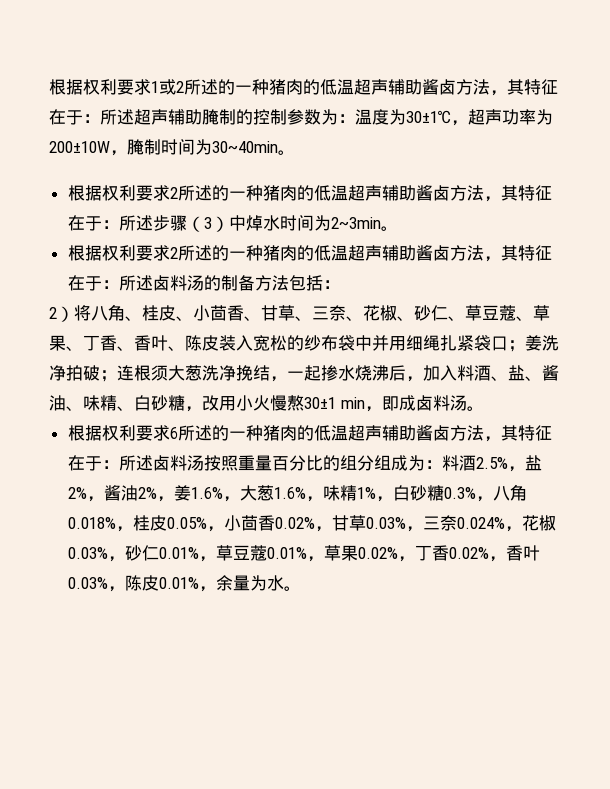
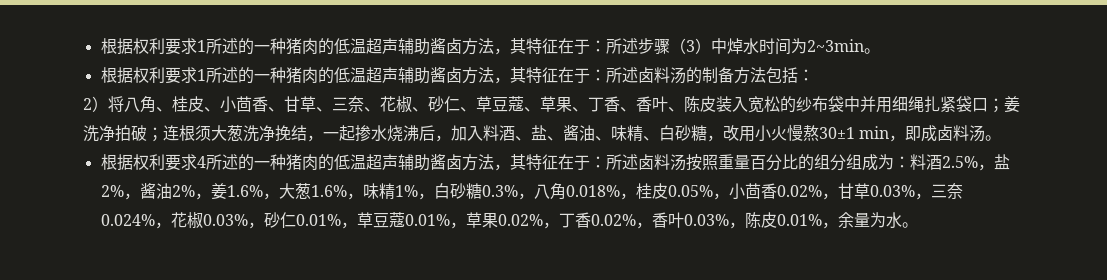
- 根据权利要求1或2所述的一种猪肉的低温超声辅助酱卤方法，其特征在于：所述超声辅助腌制的控制参数为：温度为30±1℃，超声功率为200±10W，腌制时间为30~40min。
- 根据权利要求2所述的一种猪肉的低温超声辅助酱卤方法，其特征在于：所述步骤（3）中焯水时间为2~3min。
+ 根据权利要求1所述的一种猪肉的低温超声辅助酱卤方法，其特征在于：所述步骤（3）中焯水时间为2~3min。
- 根据权利要求2所述的一种猪肉的低温超声辅助酱卤方法，其特征在于：所述卤料汤的制备方法包括：
+ 根据权利要求1所述的一种猪肉的低温超声辅助酱卤方法，其特征在于：所述卤料汤的制备方法包括：
- 根据权利要求6所述的一种猪肉的低温超声辅助酱卤方法，其特征在于：
+ 根据权利要求4所述的一种猪肉的低温超声辅助酱卤方法，其特征在于：

